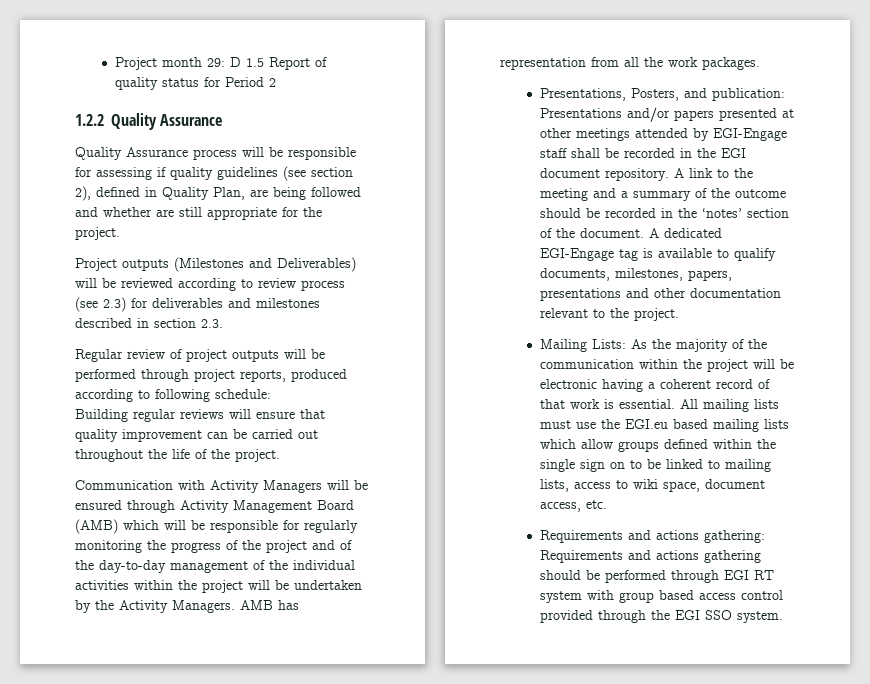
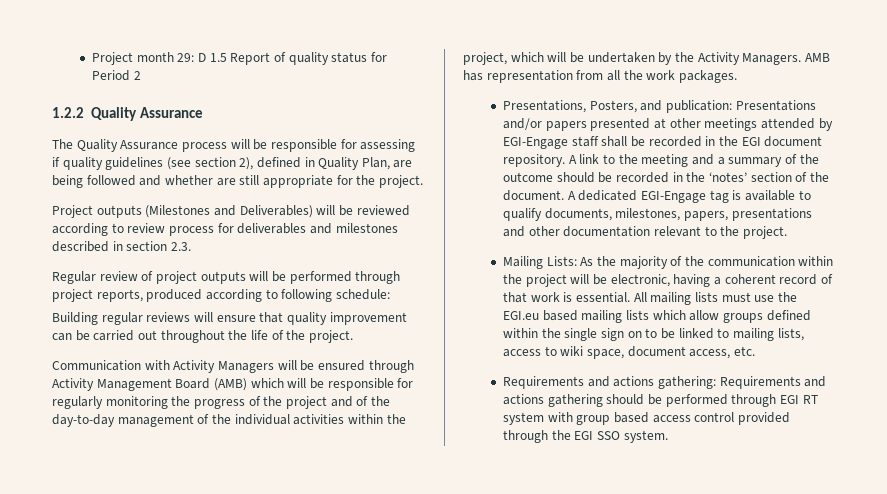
- Quality Assurance process will be responsible for assessing if quality guidelines (see section 2), defined in Quality Plan, are being followed and whether are still appropriate for the project.
+ The Quality Assurance process will be responsible for assessing if quality guidelines (see section 2), defined in Quality Plan, are being followed and whether are still appropriate for the project.
- Project outputs (Milestones and Deliverables) will be reviewed according to review process (see 2.3) for deliverables and milestones described in section 2.3.
+ Project outputs (Milestones and Deliverables) will be reviewed according to review process for deliverables and milestones described in section 2.3.
- Communication with Activity Managers will be ensured through Activity Management Board (AMB) which will be responsible for regularly monitoring the progress of the project and of the day-to-day management of the individual activities within the project will be undertaken by the Activity Managers.
+ Communication with Activity Managers will be ensured through Activity Management Board (AMB) which will be responsible for regularly monitoring the progress of the project and of the day-to-day management of the individual activities within the project, which will be undertaken by the Activity Managers.
- Mailing Lists: As the majority of the communication within the project will be electronic having a coherent record of that work is essential.
+ Mailing Lists: As the majority of the communication within the project will be electronic, having a coherent record of that work is essential.

